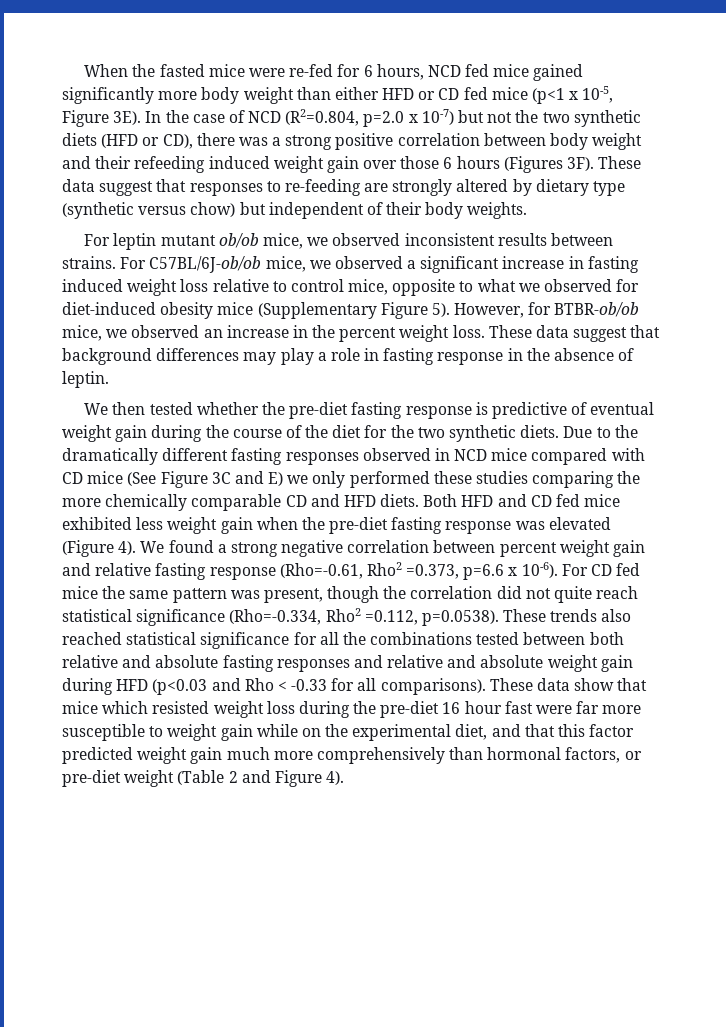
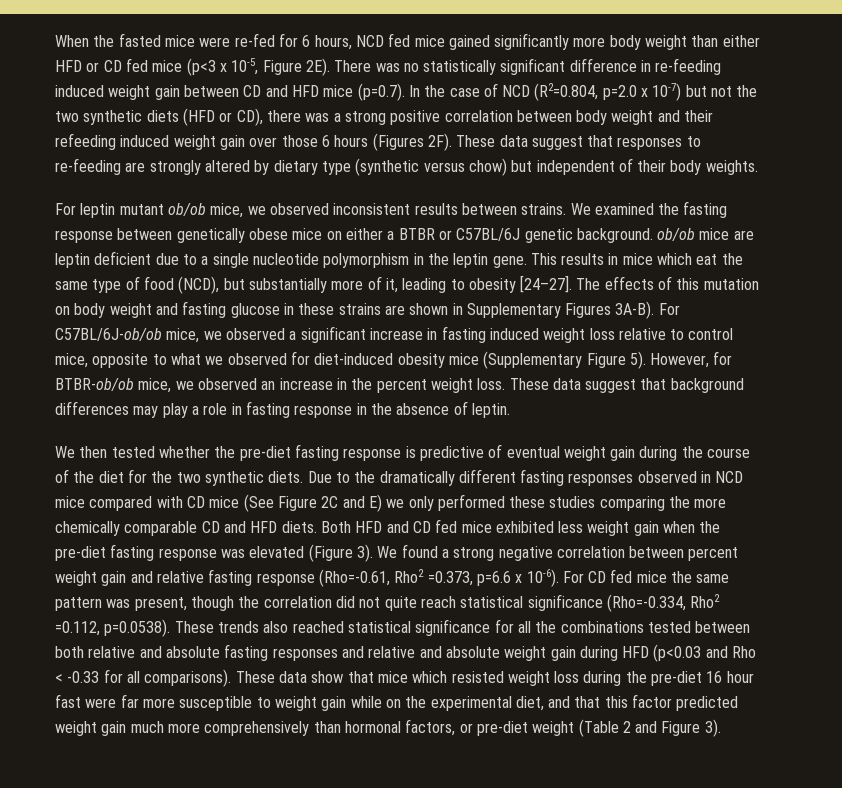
- When the fasted mice were re-fed for 6 hours, NCD fed mice gained significantly more body weight than either HFD or CD fed mice (p<1 x 10-5, Figure 3E). In the case of NCD (R2=0.804, p=2.0 x 10-7) but not the two synthetic diets (HFD or CD), there was a strong positive correlation between body weight and their refeeding induced weight gain over those 6 hours (Figures 3F).
+ When the fasted mice were re-fed for 6 hours, NCD fed mice gained significantly more body weight than either HFD or CD fed mice (p<3 x 10-5, Figure 2E). There was no statistically significant difference in re-feeding induced weight gain between CD and HFD mice (p=0.7). In the case of NCD (R2=0.804, p=2.0 x 10-7) but not the two synthetic diets (HFD or CD), there was a strong positive correlation between body weight and their refeeding induced weight gain over those 6 hours (Figures 2F).
+ We examined the fasting response between genetically obese mice on either a BTBR or C57BL/6J genetic background. ob/ob mice are leptin deficient due to a single nucleotide polymorphism in the leptin gene. This results in mice which eat the same type of food (NCD), but substantially more of it, leading to obesity [24–27]. The effects of this mutation on body weight and fasting glucose in these strains are shown in Supplementary Figures 3A-B).
- Due to the dramatically different fasting responses observed in NCD mice compared with CD mice (See Figure 3C and E) we only performed these studies comparing the more chemically comparable CD and HFD diets.
+ Due to the dramatically different fasting responses observed in NCD mice compared with CD mice (See Figure 2C and E) we only performed these studies comparing the more chemically comparable CD and HFD diets.
- Both HFD and CD fed mice exhibited less weight gain when the pre-diet fasting response was elevated (Figure 4).
+ Both HFD and CD fed mice exhibited less weight gain when the pre-diet fasting response was elevated (Figure 3).
- These data show that mice which resisted weight loss during the pre-diet 16 hour fast were far more susceptible to weight gain while on the experimental diet, and that this factor predicted weight gain much more comprehensively than hormonal factors, or pre-diet weight (Table 2 and Figure 4).
+ These data show that mice which resisted weight loss during the pre-diet 16 hour fast were far more susceptible to weight gain while on the experimental diet, and that this factor predicted weight gain much more comprehensively than hormonal factors, or pre-diet weight (Table 2 and Figure 3).

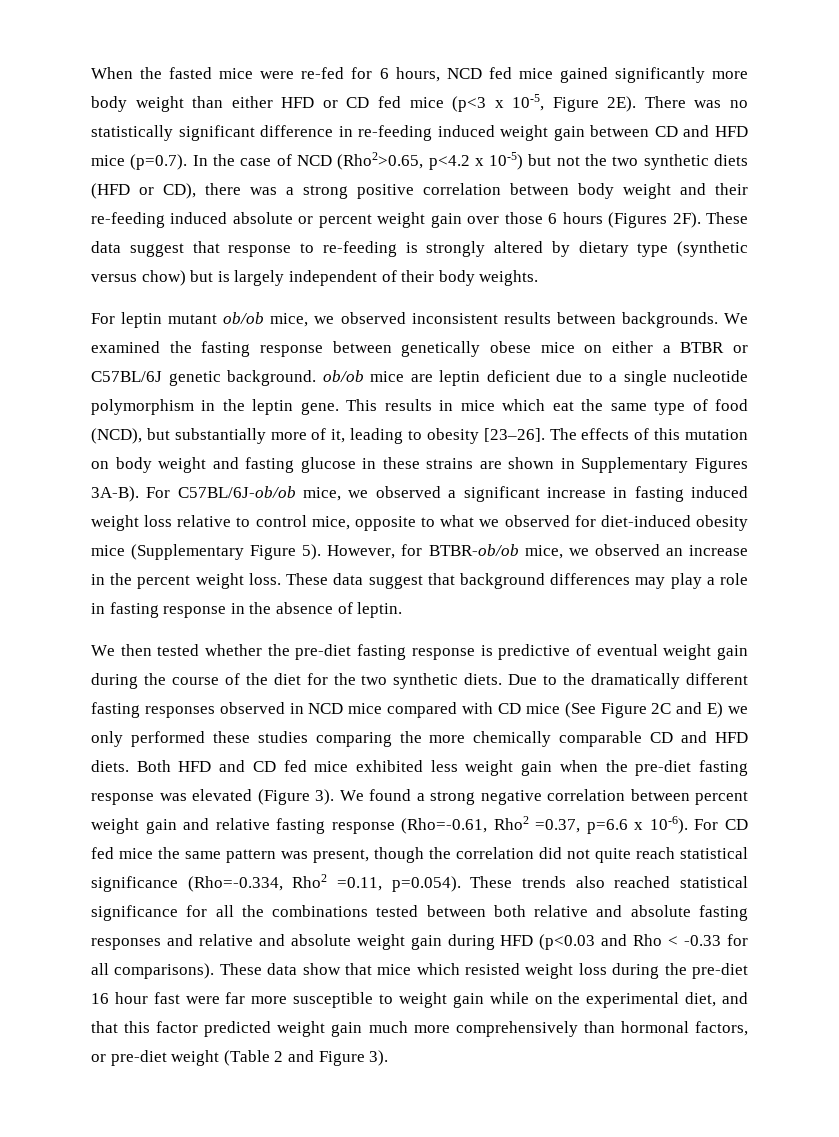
- There was no statistically significant difference in re-feeding induced weight gain between CD and HFD mice (p=0.7). In the case of NCD (R2=0.804, p=2.0 x 10-7) but not the two synthetic diets (HFD or CD), there was a strong positive correlation between body weight and their refeeding induced weight gain over those 6 hours (Figures 2F).
+ There was no statistically significant difference in re-feeding induced weight gain between CD and HFD mice (p=0.7). In the case of NCD (Rho2>0.65, p<4.2 x 10-5) but not the two synthetic diets (HFD or CD), there was a strong positive correlation between body weight and their re-feeding induced absolute or percent weight gain over those 6 hours (Figures 2F).
- These data suggest that responses to re-feeding are strongly altered by dietary type (synthetic versus chow) but independent of their body weights.
+ These data suggest that response to re-feeding is strongly altered by dietary type (synthetic versus chow) but is largely independent of their body weights.
- For leptin mutant ob/ob mice, we observed inconsistent results between strains.
+ For leptin mutant ob/ob mice, we observed inconsistent results between backgrounds.
- This results in mice which eat the same type of food (NCD), but substantially more of it, leading to obesity [24–27].
+ This results in mice which eat the same type of food (NCD), but substantially more of it, leading to obesity [23–26].
- We found a strong negative correlation between percent weight gain and relative fasting response (Rho=-0.61, Rho2 =0.373, p=6.6 x 10-6).
+ We found a strong negative correlation between percent weight gain and relative fasting response (Rho=-0.61, Rho2 =0.37, p=6.6 x 10-6).
- For CD fed mice the same pattern was present, though the correlation did not quite reach statistical significance (Rho=-0.334, Rho2 =0.112, p=0.0538). These trends also reached statistical significance for all the combinations tested between both relative and absolute fasting responses and relative and absolute weight gain during HFD (p<0.03 and Rho < -0.33 for all comparisons).
+ For CD fed mice the same pattern was present, though the correlation did not quite reach statistical significance (Rho=-0.334, Rho2 =0.11, p=0.054). These trends also reached statistical significance for all the combinations tested between both relative and absolute fasting responses and relative and absolute weight gain during HFD (p<0.03 and Rho < -0.33 for all comparisons).

